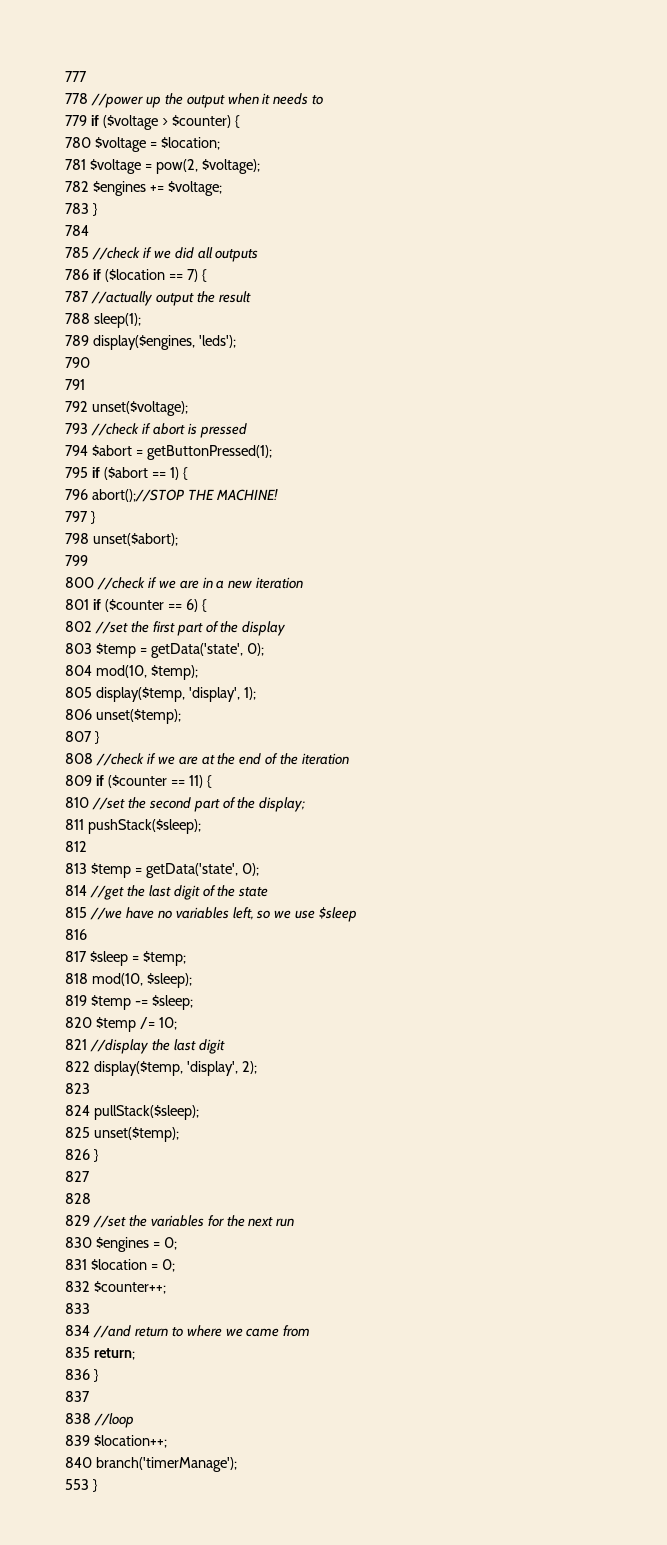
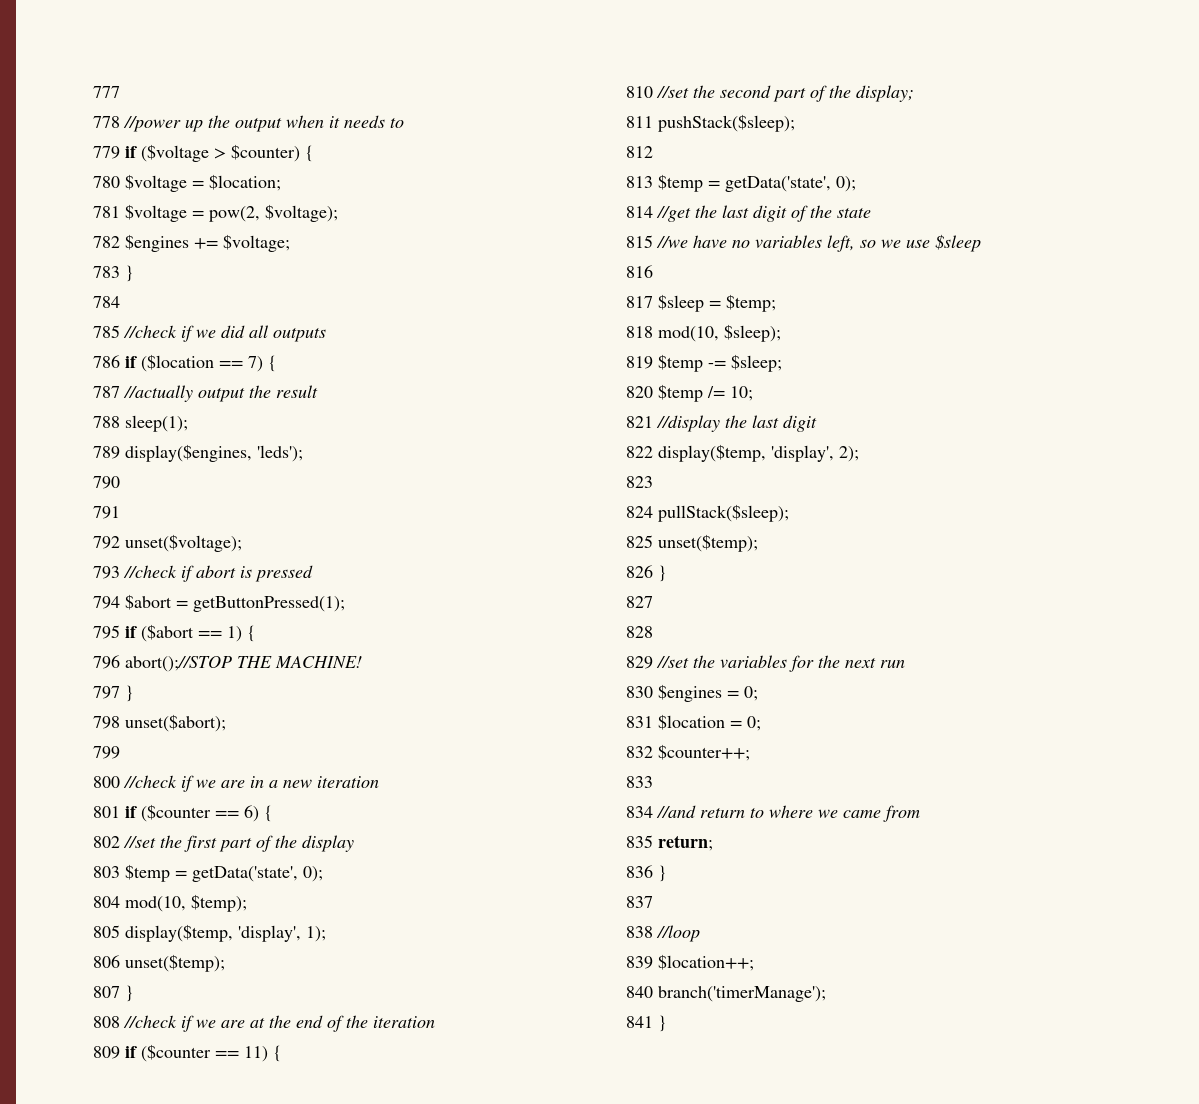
- 553 }
+ 841 }

